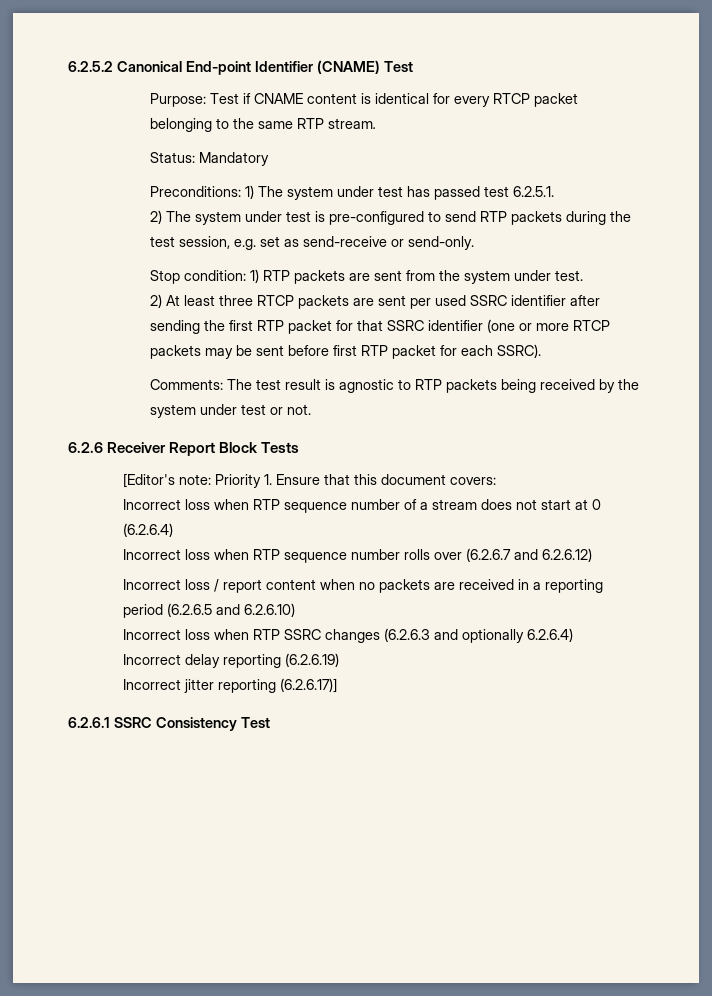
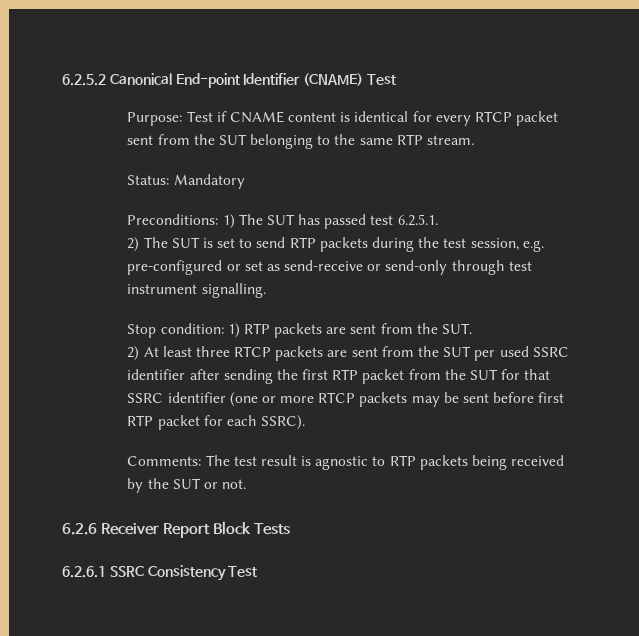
- Purpose: Test if CNAME content is identical for every RTCP packet belonging to the same RTP stream.
+ Purpose: Test if CNAME content is identical for every RTCP packet sent from the SUT belonging to the same RTP stream.
- Preconditions: 1) The system under test has passed test 6.2.5.1.
+ Preconditions: 1) The SUT has passed test 6.2.5.1.
- 2) The system under test is pre-configured to send RTP packets during the test session, e.g. set as send-receive or send-only.
+ 2) The SUT is set to send RTP packets during the test session, e.g. pre-configured or set as send-receive or send-only through test instrument signalling.
- Stop condition: 1) RTP packets are sent from the system under test.
+ Stop condition: 1) RTP packets are sent from the SUT.
- 2) At least three RTCP packets are sent per used SSRC identifier after sending the first RTP packet for that SSRC identifier (one or more RTCP packets may be sent before first RTP packet for each SSRC).
+ 2) At least three RTCP packets are sent from the SUT per used SSRC identifier after sending the first RTP packet from the SUT for that SSRC identifier (one or more RTCP packets may be sent before first RTP packet for each SSRC).
- Comments: The test result is agnostic to RTP packets being received by the system under test or not.
+ Comments: The test result is agnostic to RTP packets being received by the SUT or not.
- [Editor's note: Priority 1. Ensure that this document covers:
- Incorrect loss when RTP sequence number of a stream does not start at 0 (6.2.6.4)
- Incorrect loss when RTP sequence number rolls over (6.2.6.7 and 6.2.6.12)
- Incorrect loss / report content when no packets are received in a reporting period (6.2.6.5 and 6.2.6.10)
- Incorrect loss when RTP SSRC changes (6.2.6.3 and optionally 6.2.6.4)
- Incorrect delay reporting (6.2.6.19)
- Incorrect jitter reporting (6.2.6.17)]

